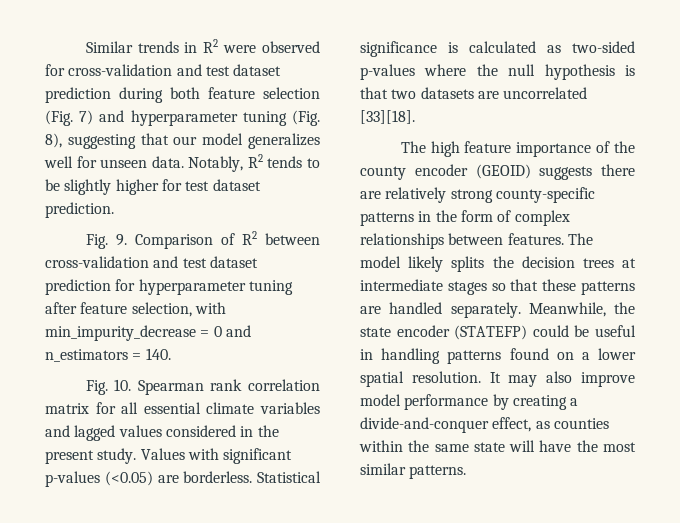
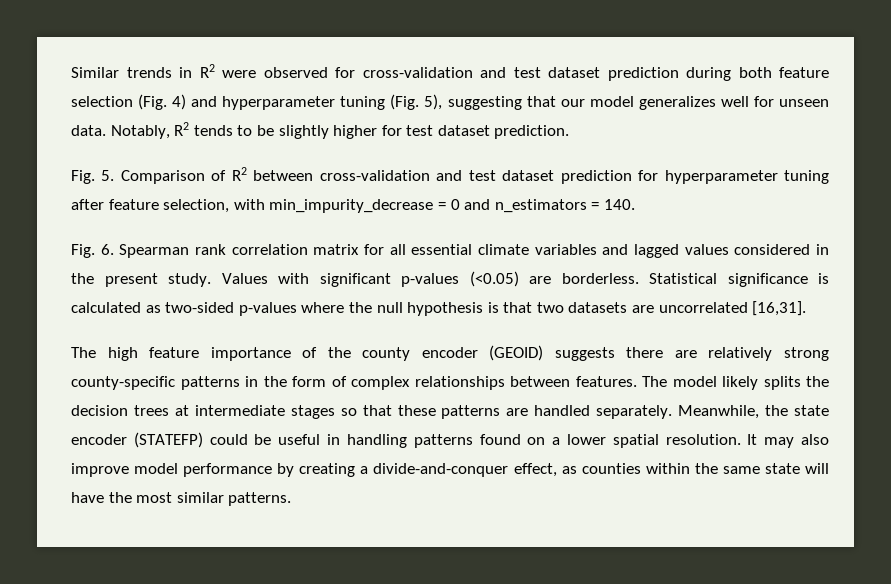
- Similar trends in R2 were observed for cross-validation and test dataset prediction during both feature selection (Fig. 7) and hyperparameter tuning (Fig. 8), suggesting that our model generalizes well for unseen data.
+ Similar trends in R2 were observed for cross-validation and test dataset prediction during both feature selection (Fig. 4) and hyperparameter tuning (Fig. 5), suggesting that our model generalizes well for unseen data.
- Fig. 9. Comparison of R2 between cross-validation and test dataset prediction for hyperparameter tuning after feature selection, with min_impurity_decrease = 0 and n_estimators = 140.
+ Fig. 5. Comparison of R2 between cross-validation and test dataset prediction for hyperparameter tuning after feature selection, with min_impurity_decrease = 0 and n_estimators = 140.
- Fig. 10. Spearman rank correlation matrix for all essential climate variables and lagged values considered in the present study.
+ Fig. 6. Spearman rank correlation matrix for all essential climate variables and lagged values considered in the present study.
- Statistical significance is calculated as two-sided p-values where the null hypothesis is that two datasets are uncorrelated [33][18].
+ Statistical significance is calculated as two-sided p-values where the null hypothesis is that two datasets are uncorrelated [16,31].

